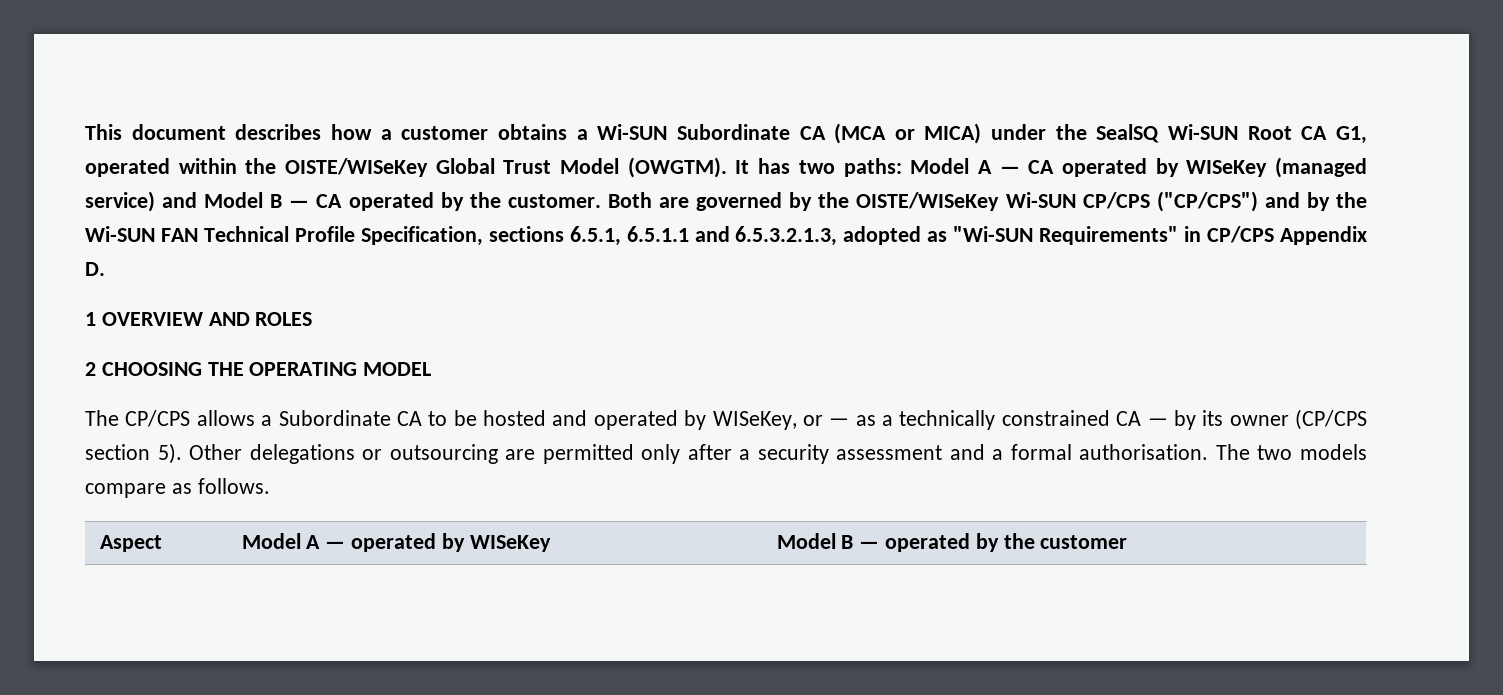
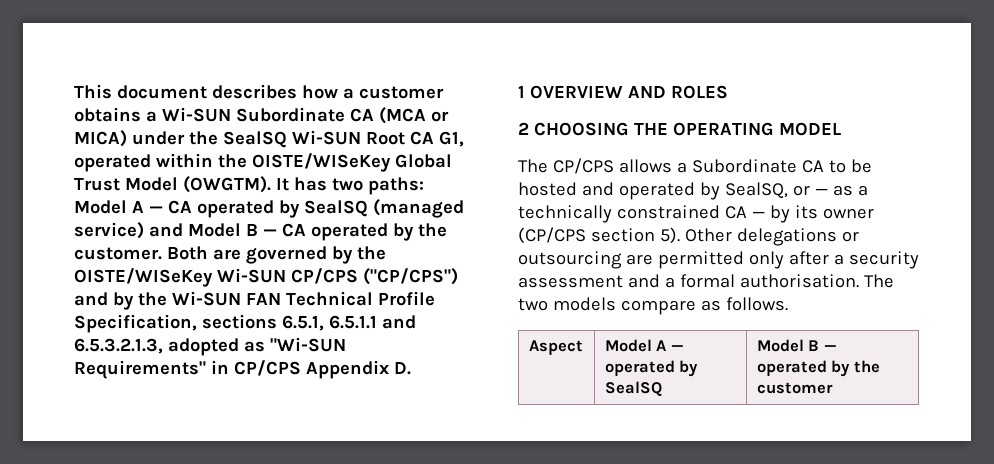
- It has two paths: Model A — CA operated by WISeKey (managed service) and Model B — CA operated by the customer.
+ It has two paths: Model A — CA operated by SealSQ (managed service) and Model B — CA operated by the customer.
- The CP/CPS allows a Subordinate CA to be hosted and operated by WISeKey, or — as a technically constrained CA — by its owner (CP/CPS section 5).
+ The CP/CPS allows a Subordinate CA to be hosted and operated by SealSQ, or — as a technically constrained CA — by its owner (CP/CPS section 5).
- Aspect | Model A — operated by WISeKey | Model B — operated by the customer
+ Aspect | Model A — operated by SealSQ | Model B — operated by the customer

